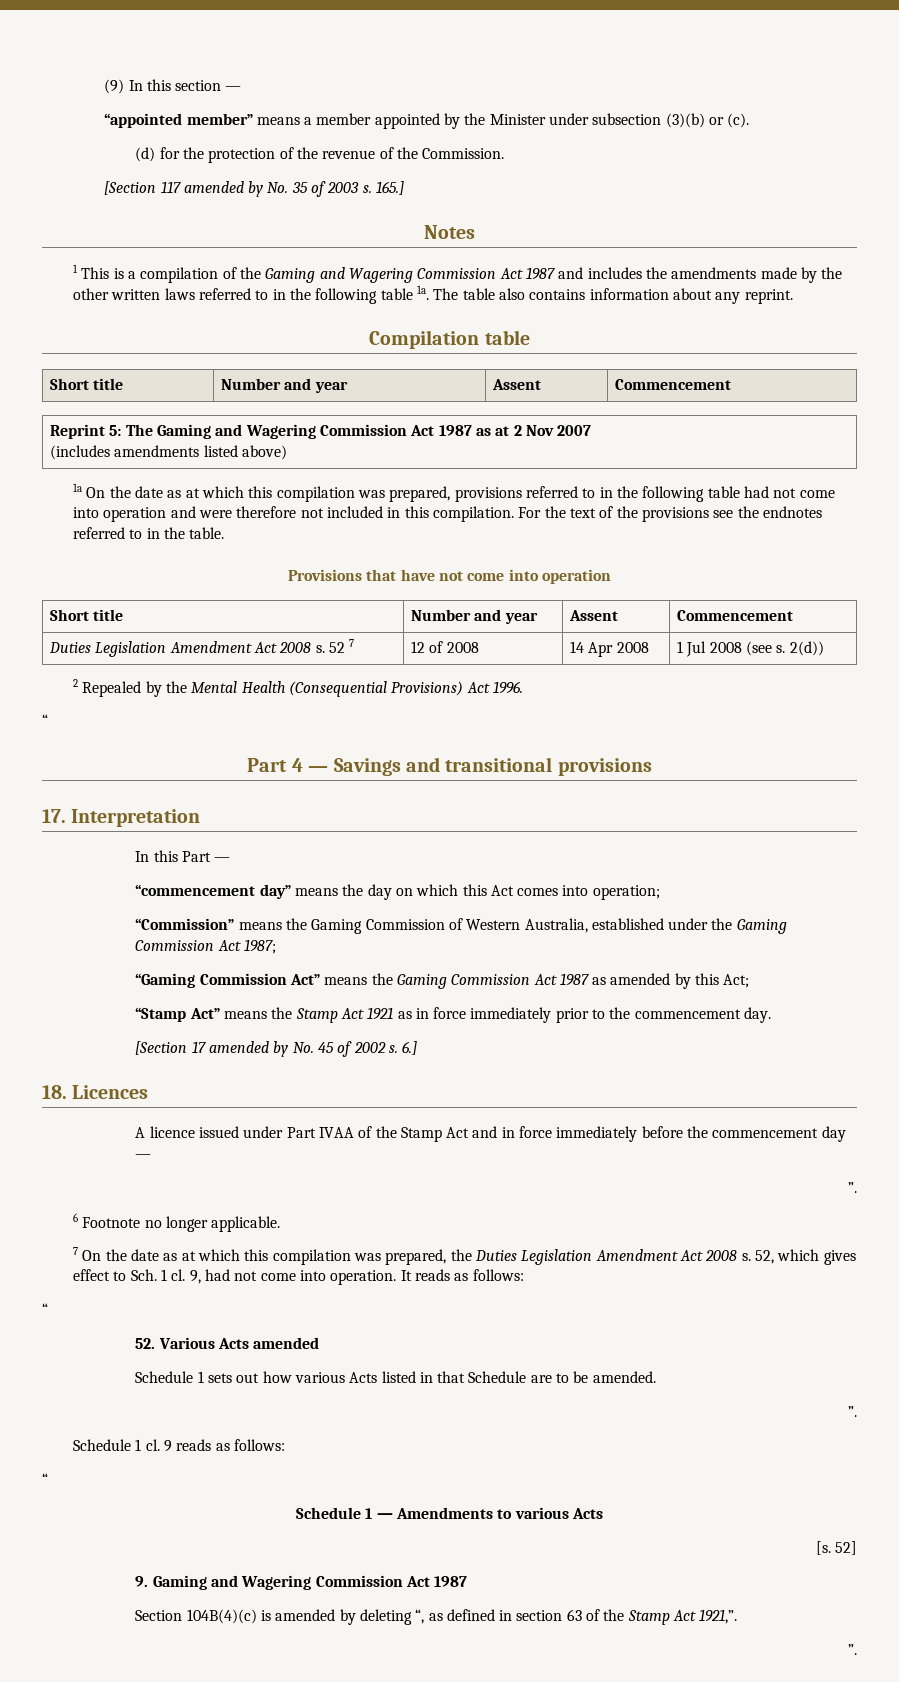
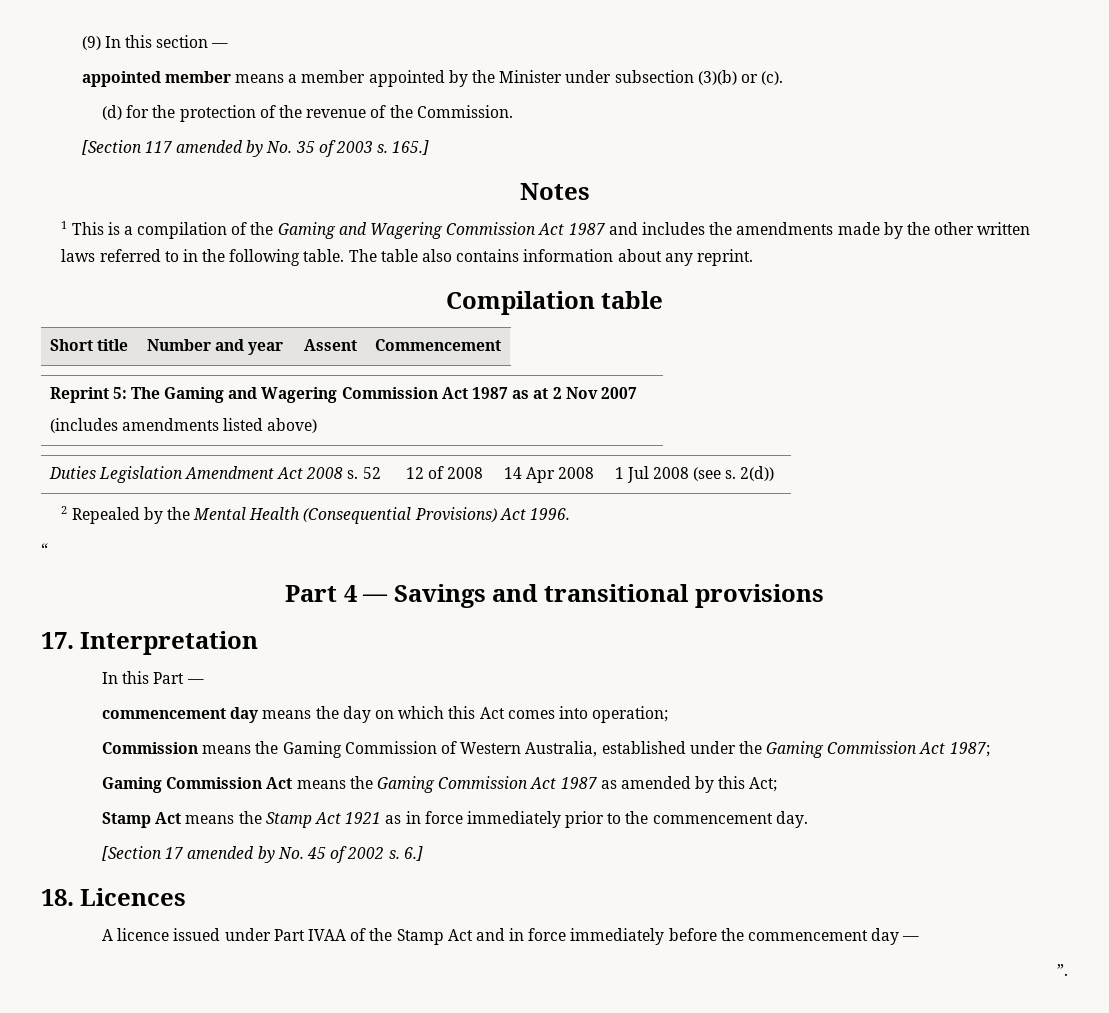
- “appointed member” means a member appointed by the Minister under subsection (3)(b) or (c).
+ appointed member means a member appointed by the Minister under subsection (3)(b) or (c).
- 1 This is a compilation of the Gaming and Wagering Commission Act 1987 and includes the amendments made by the other written laws referred to in the following table 1a.
+ 1 This is a compilation of the Gaming and Wagering Commission Act 1987 and includes the amendments made by the other written laws referred to in the following table.
- 1a On the date as at which this compilation was prepared, provisions referred to in the following table had not come into operation and were therefore not included in this compilation. For the text of the provisions see the endnotes referred to in the table.
- Provisions that have not come into operation
- Short title | Number and year | Assent | Commencement
- Duties Legislation Amendment Act 2008 s. 52 7 | 12 of 2008 | 14 Apr 2008 | 1 Jul 2008 (see s. 2(d))
+ Duties Legislation Amendment Act 2008 s. 52 | 12 of 2008 | 14 Apr 2008 | 1 Jul 2008 (see s. 2(d))
- “commencement day” means the day on which this Act comes into operation;
+ commencement day means the day on which this Act comes into operation;
- “Commission” means the Gaming Commission of Western Australia, established under the Gaming Commission Act 1987;
+ Commission means the Gaming Commission of Western Australia, established under the Gaming Commission Act 1987;
- “Gaming Commission Act” means the Gaming Commission Act 1987 as amended by this Act;
+ Gaming Commission Act means the Gaming Commission Act 1987 as amended by this Act;
- “Stamp Act” means the Stamp Act 1921 as in force immediately prior to the commencement day.
+ Stamp Act means the Stamp Act 1921 as in force immediately prior to the commencement day.
- 6 Footnote no longer applicable.
- 7 On the date as at which this compilation was prepared, the Duties Legislation Amendment Act 2008 s. 52, which gives effect to Sch. 1 cl. 9, had not come into operation. It reads as follows:
- “
- 52. Various Acts amended
- Schedule 1 sets out how various Acts listed in that Schedule are to be amended.
- ”.
- Schedule 1 cl. 9 reads as follows:
- “
- Schedule 1 — Amendments to various Acts
- [s. 52]
- 9. Gaming and Wagering Commission Act 1987
- Section 104B(4)(c) is amended by deleting “, as defined in section 63 of the Stamp Act 1921,”.
- ”.

